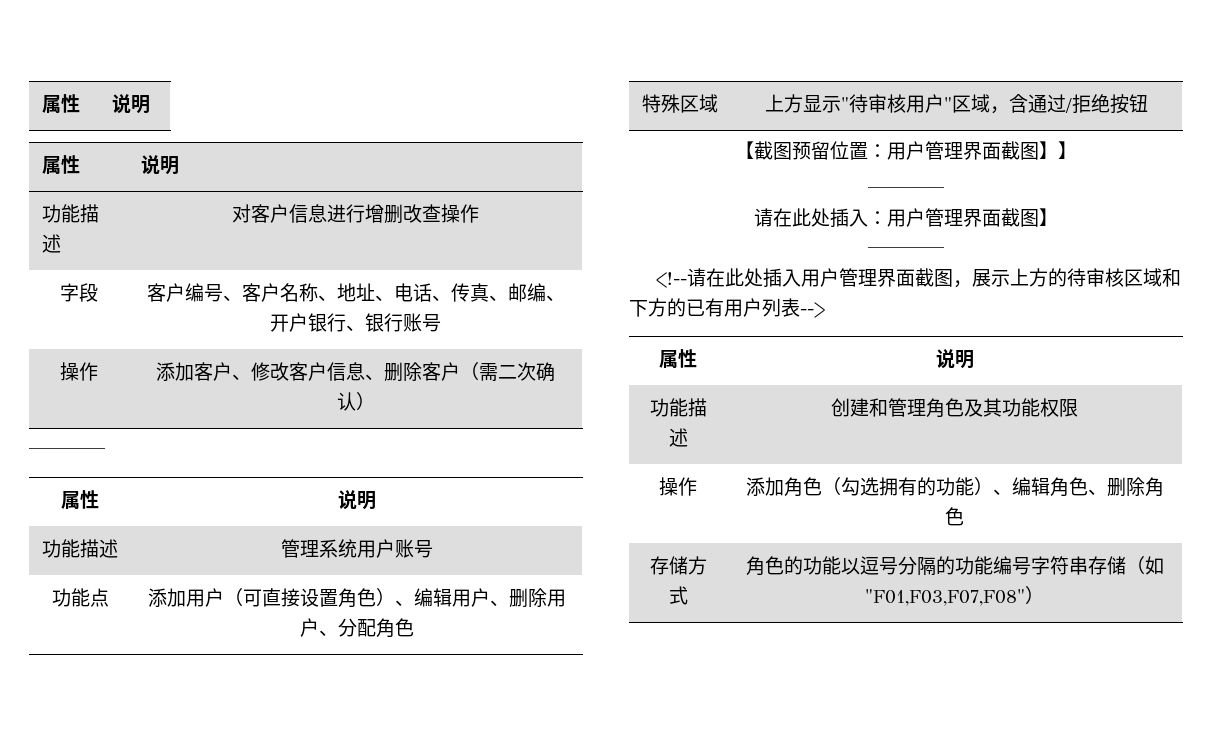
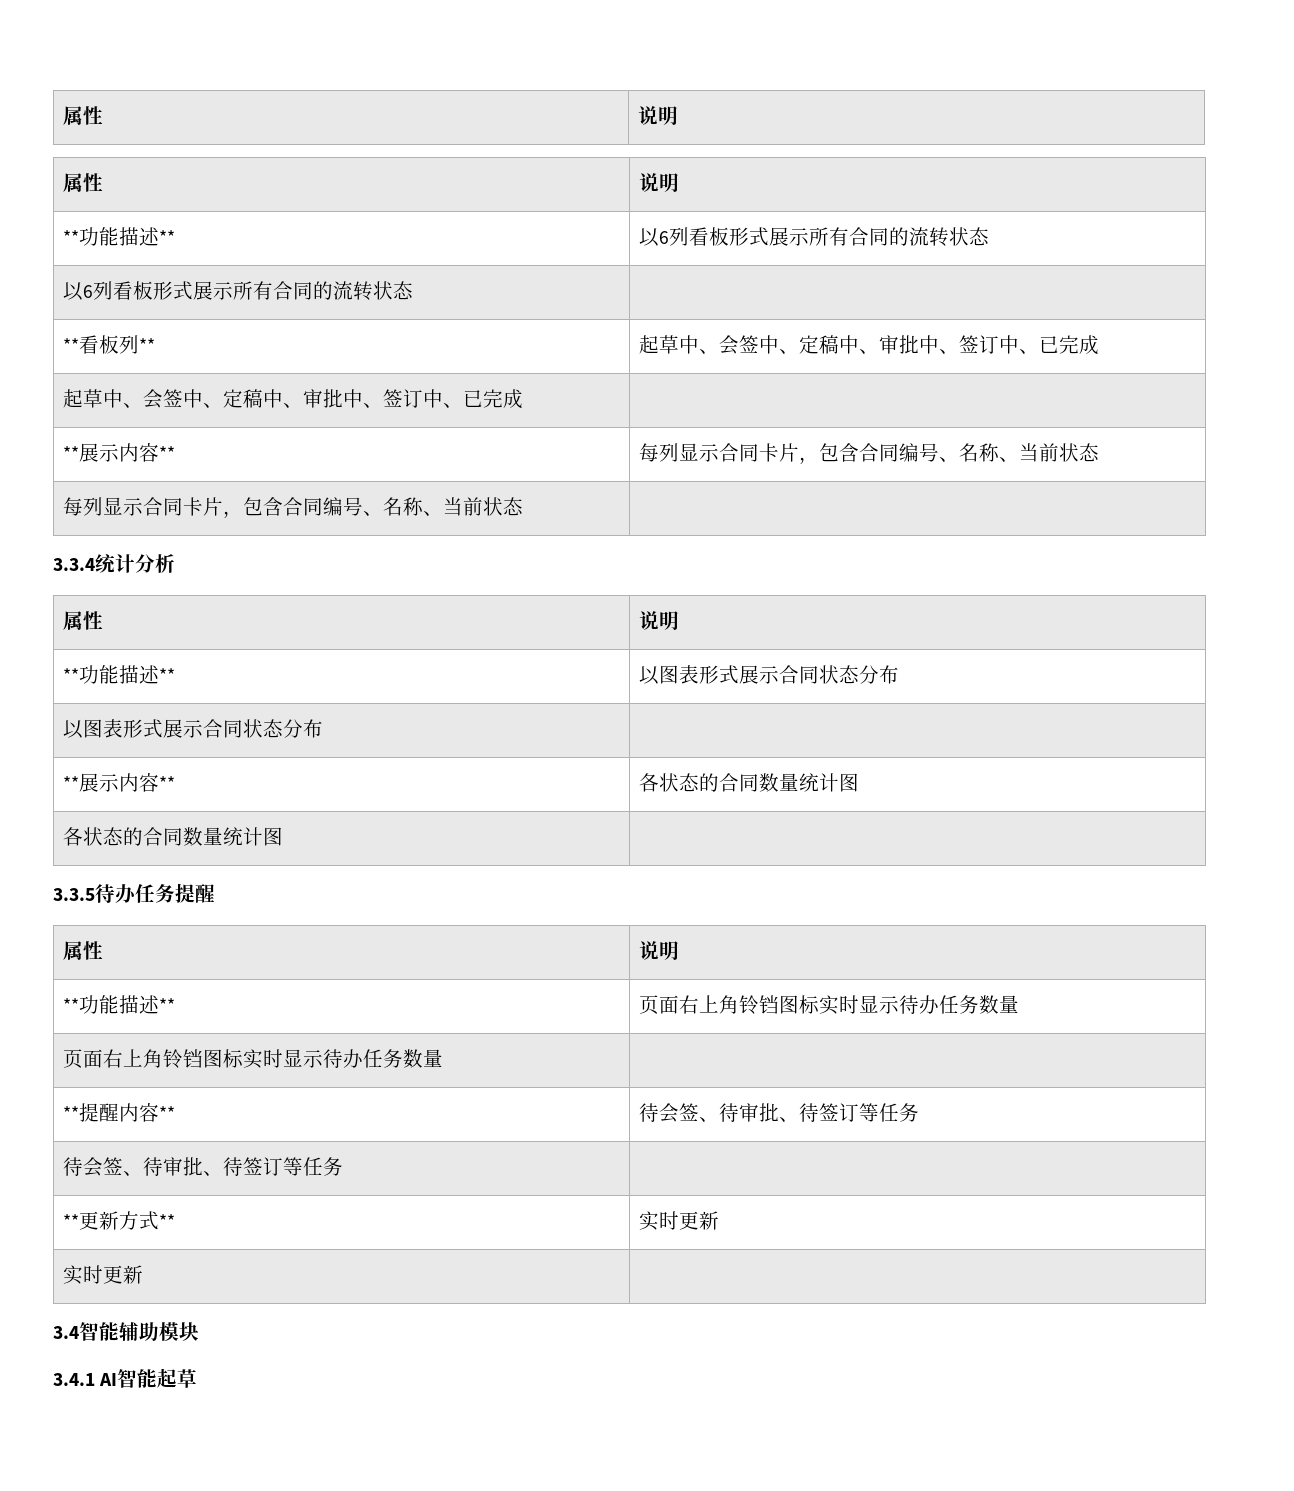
- 功能描述 | 对客户信息进行增删改查操作
- 字段 | 客户编号、客户名称、地址、电话、传真、邮编、开户银行、银行账号
- 操作 | 添加客户、修改客户信息、删除客户（需二次确认）
- ────
+ **功能描述** | 以6列看板形式展示所有合同的流转状态
+ 以6列看板形式展示所有合同的流转状态 |
+ **看板列** | 起草中、会签中、定稿中、审批中、签订中、已完成
+ 起草中、会签中、定稿中、审批中、签订中、已完成 |
+ **展示内容** | 每列显示合同卡片，包含合同编号、名称、当前状态
+ 每列显示合同卡片，包含合同编号、名称、当前状态 |
+ 3.3.4统计分析
  属性 | 说明
- 功能描述 | 管理系统用户账号
- 功能点 | 添加用户（可直接设置角色）、编辑用户、删除用户、分配角色
- 特殊区域 | 上方显示"待审核用户"区域，含通过/拒绝按钮
- 【截图预留位置：用户管理界面截图】】
- ────
- 请在此处插入：用户管理界面截图】
- ────
- <!--请在此处插入用户管理界面截图，展示上方的待审核区域和下方的已有用户列表-->
+ **功能描述** | 以图表形式展示合同状态分布
+ 以图表形式展示合同状态分布 |
+ **展示内容** | 各状态的合同数量统计图
+ 各状态的合同数量统计图 |
+ 3.3.5待办任务提醒
  属性 | 说明
- 功能描述 | 创建和管理角色及其功能权限
- 操作 | 添加角色（勾选拥有的功能）、编辑角色、删除角色
- 存储方式 | 角色的功能以逗号分隔的功能编号字符串存储（如"F01,F03,F07,F08"）
+ **功能描述** | 页面右上角铃铛图标实时显示待办任务数量
+ 页面右上角铃铛图标实时显示待办任务数量 |
+ **提醒内容** | 待会签、待审批、待签订等任务
+ 待会签、待审批、待签订等任务 |
+ **更新方式** | 实时更新
+ 实时更新 |
+ 3.4智能辅助模块
+ 3.4.1 AI智能起草

